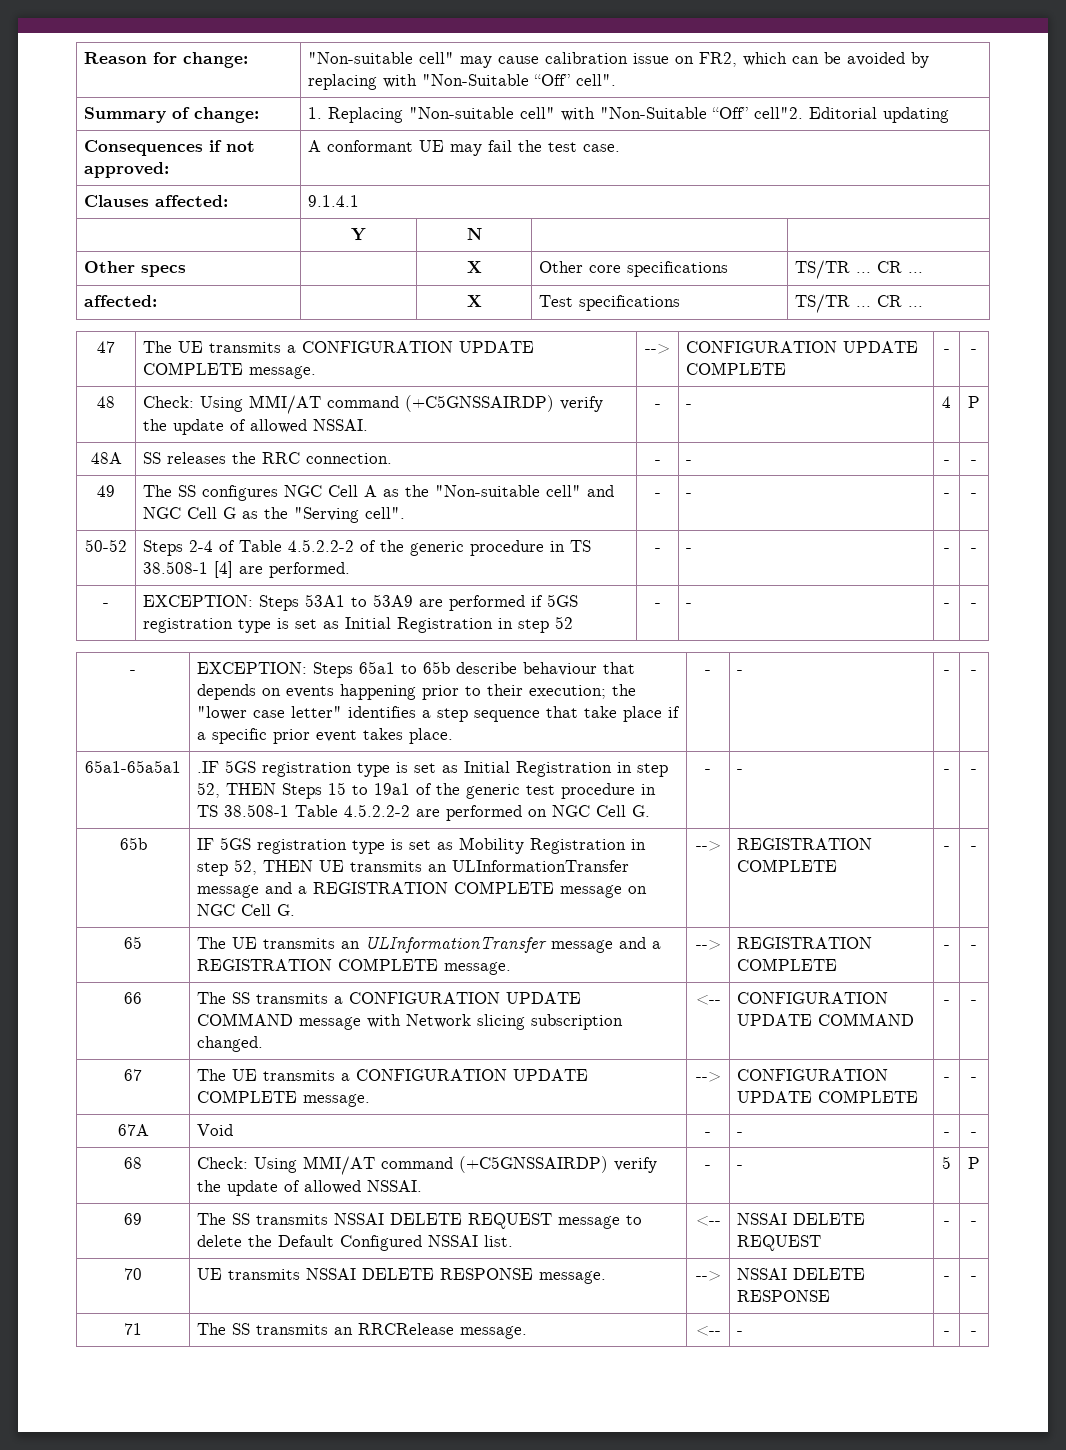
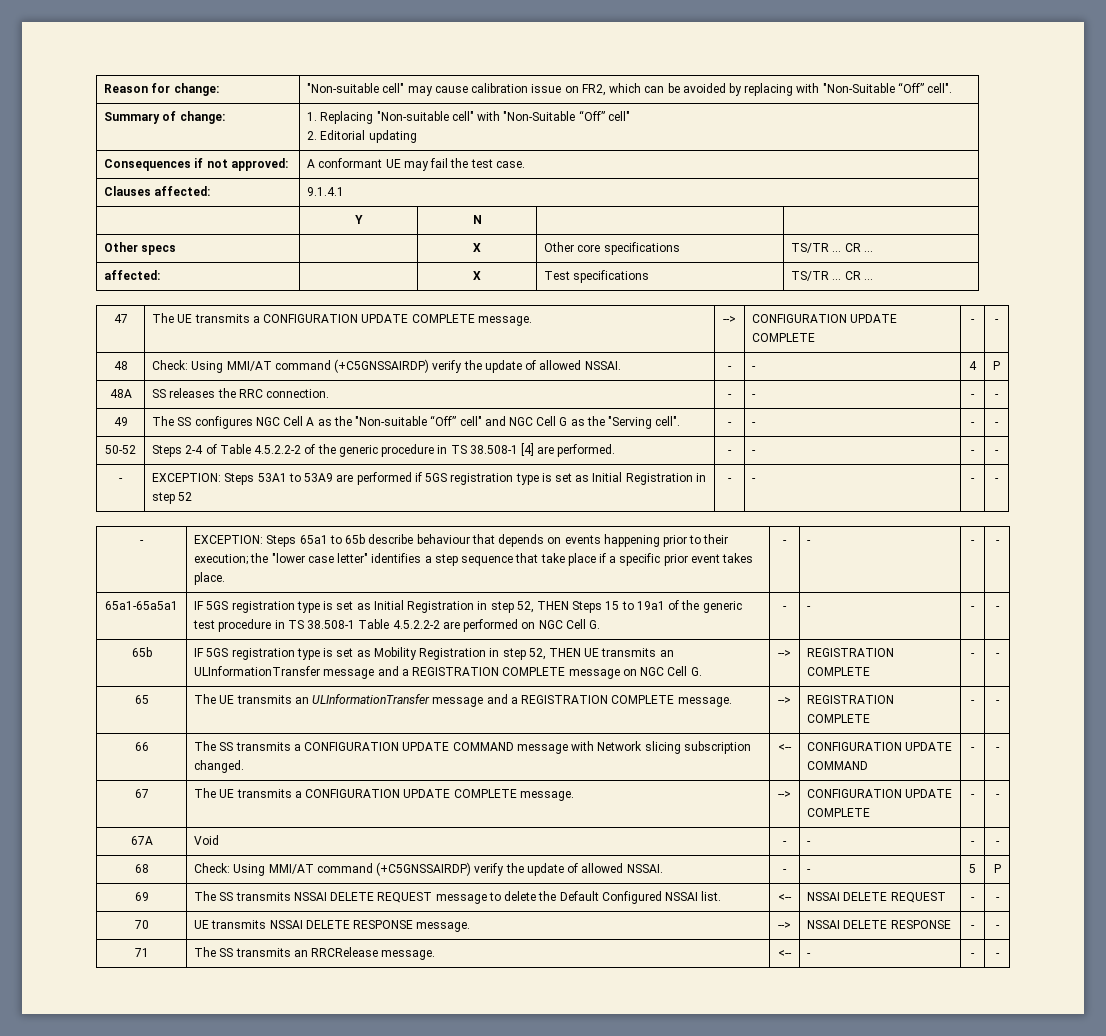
- Summary of change: | 1. Replacing "Non-suitable cell" with "Non-Suitable “Off” cell"2. Editorial updating
+ Summary of change: | 1. Replacing "Non-suitable cell" with "Non-Suitable “Off” cell"
+ 2. Editorial updating
- 49 | The SS configures NGC Cell A as the "Non-suitable cell" and NGC Cell G as the "Serving cell". | - | - | - | -
+ 49 | The SS configures NGC Cell A as the "Non-suitable “Off” cell" and NGC Cell G as the "Serving cell". | - | - | - | -
- 65a1-65a5a1 | .IF 5GS registration type is set as Initial Registration in step 52, THEN Steps 15 to 19a1 of the generic test procedure in TS 38.508-1 Table 4.5.2.2-2 are performed on NGC Cell G. | - | - | - | -
+ 65a1-65a5a1 | IF 5GS registration type is set as Initial Registration in step 52, THEN Steps 15 to 19a1 of the generic test procedure in TS 38.508-1 Table 4.5.2.2-2 are performed on NGC Cell G. | - | - | - | -

